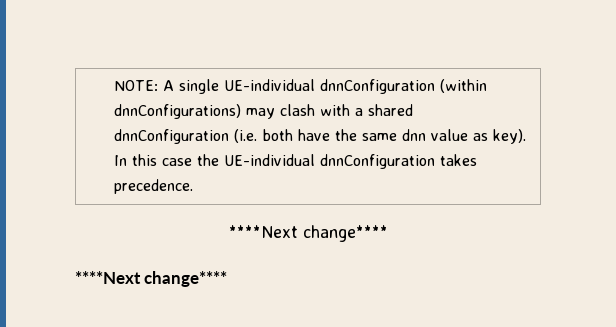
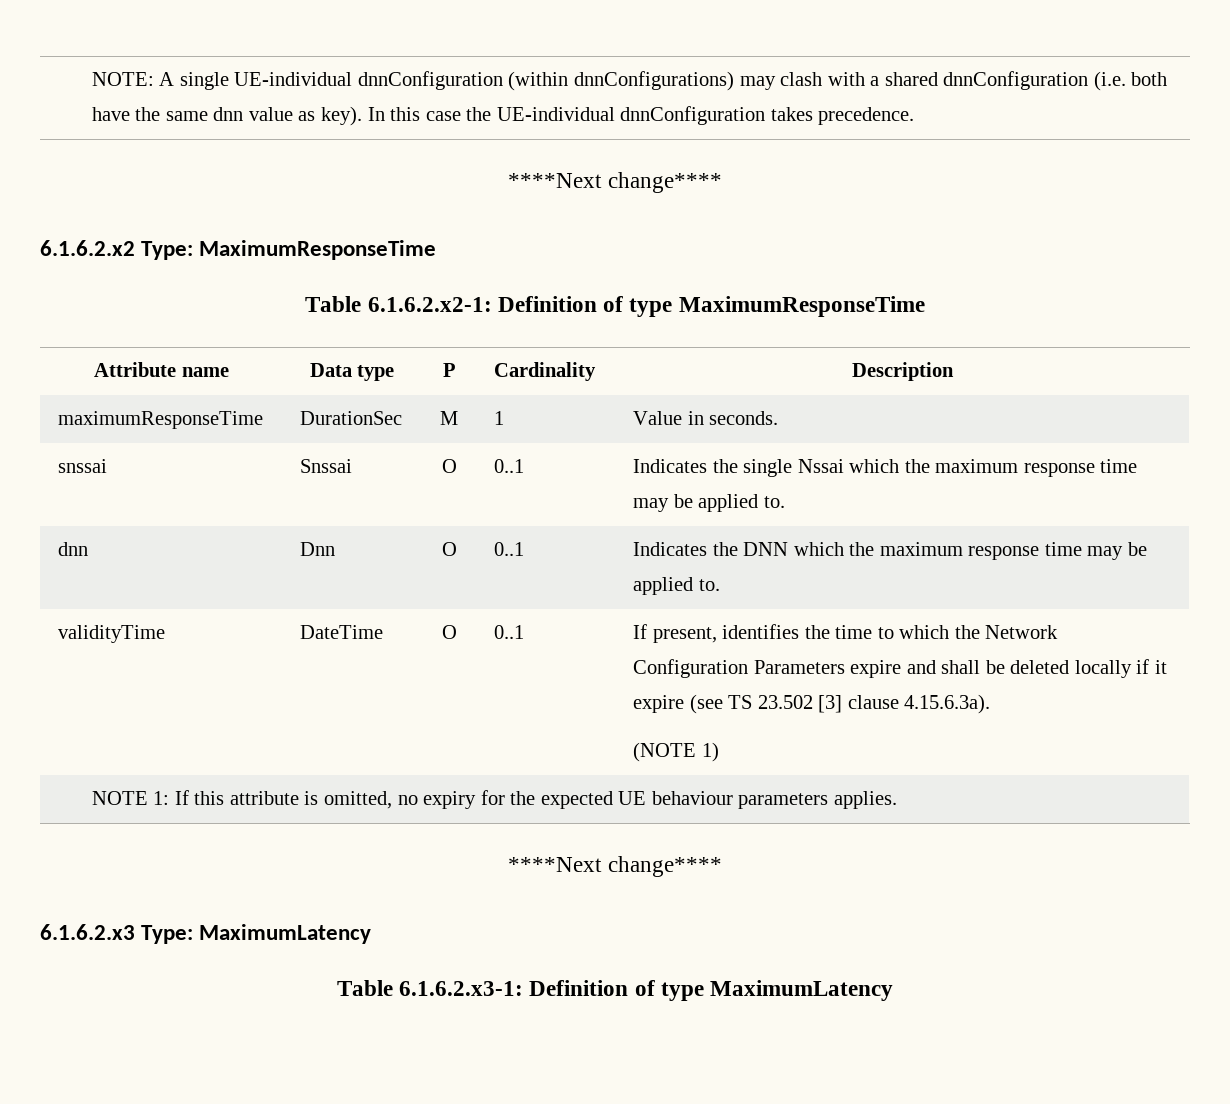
  NOTE: A single UE-individual dnnConfiguration (within dnnConfigurations) may clash with a shared dnnConfiguration (i.e. both have the same dnn value as key). In this case the UE-individual dnnConfiguration takes precedence.
  ****Next change****
+ 6.1.6.2.x2 Type: MaximumResponseTime
+ Table 6.1.6.2.x2-1: Definition of type MaximumResponseTime
+ Attribute name | Data type | P | Cardinality | Description
+ maximumResponseTime | DurationSec | M | 1 | Value in seconds.
+ snssai | Snssai | O | 0..1 | Indicates the single Nssai which the maximum response time may be applied to.
+ dnn | Dnn | O | 0..1 | Indicates the DNN which the maximum response time may be applied to.
+ validityTime | DateTime | O | 0..1 | If present, identifies the time to which the Network Configuration Parameters expire and shall be deleted locally if it expire (see TS 23.502 [3] clause 4.15.6.3a).
+ (NOTE 1)
+ NOTE 1: If this attribute is omitted, no expiry for the expected UE behaviour parameters applies.
  ****Next change****
+ 6.1.6.2.x3 Type: MaximumLatency
+ Table 6.1.6.2.x3-1: Definition of type MaximumLatency

